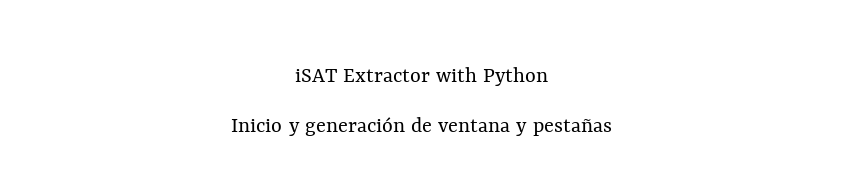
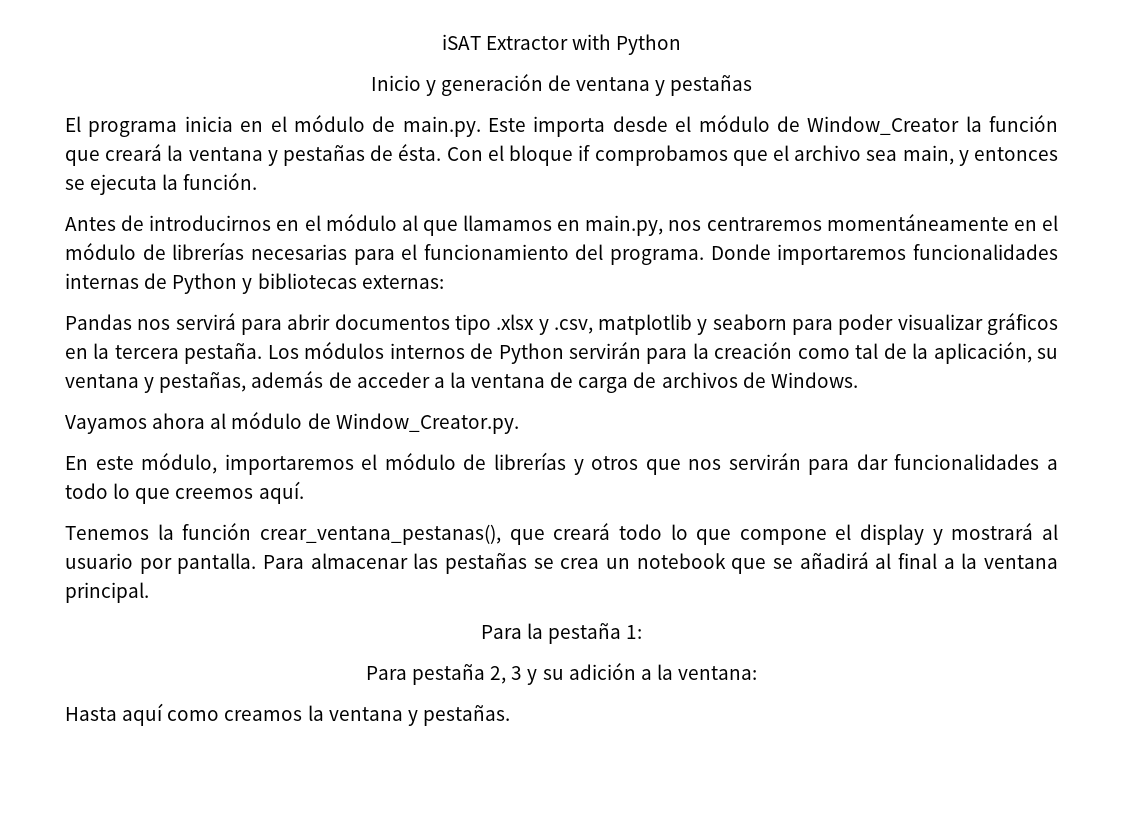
+ El programa inicia en el módulo de main.py. Este importa desde el módulo de Window_Creator la función que creará la ventana y pestañas de ésta. Con el bloque if comprobamos que el archivo sea main, y entonces se ejecuta la función.
+ Antes de introducirnos en el módulo al que llamamos en main.py, nos centraremos momentáneamente en el módulo de librerías necesarias para el funcionamiento del programa. Donde importaremos funcionalidades internas de Python y bibliotecas externas:
+ Pandas nos servirá para abrir documentos tipo .xlsx y .csv, matplotlib y seaborn para poder visualizar gráficos en la tercera pestaña. Los módulos internos de Python servirán para la creación como tal de la aplicación, su ventana y pestañas, además de acceder a la ventana de carga de archivos de Windows.
+ Vayamos ahora al módulo de Window_Creator.py.
+ En este módulo, importaremos el módulo de librerías y otros que nos servirán para dar funcionalidades a todo lo que creemos aquí.
+ Tenemos la función crear_ventana_pestanas(), que creará todo lo que compone el display y mostrará al usuario por pantalla. Para almacenar las pestañas se crea un notebook que se añadirá al final a la ventana principal.
+ Para la pestaña 1:
+ Para pestaña 2, 3 y su adición a la ventana:
+ Hasta aquí como creamos la ventana y pestañas.

